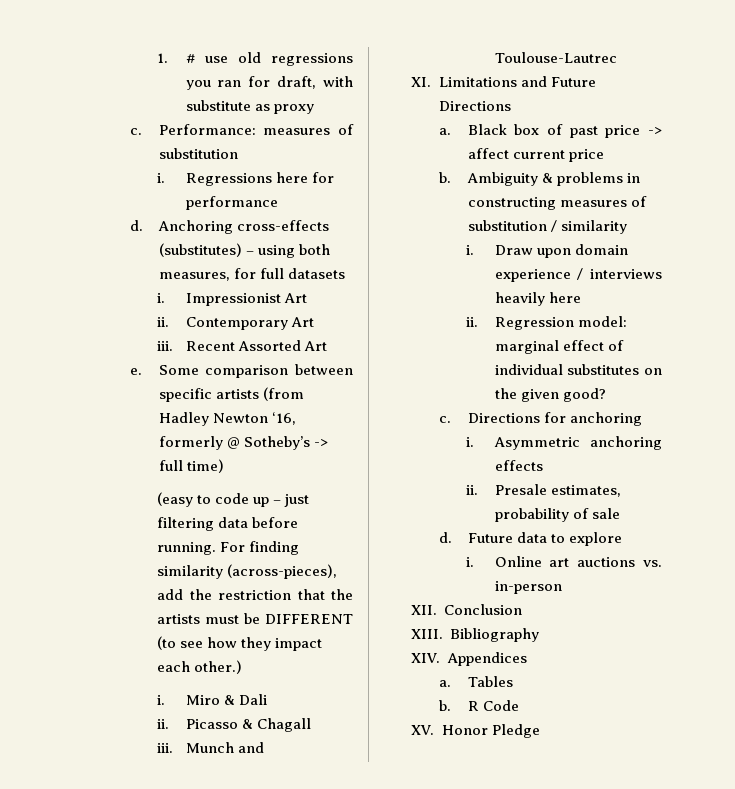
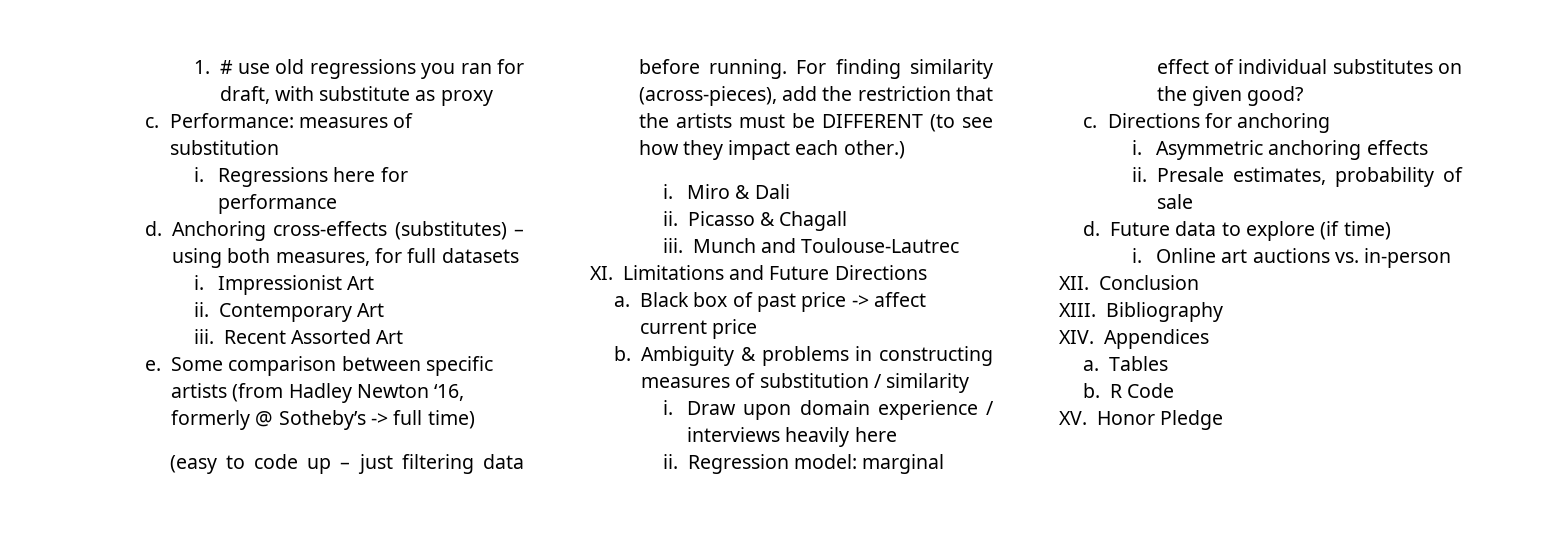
- Future data to explore
+ Future data to explore (if time)

